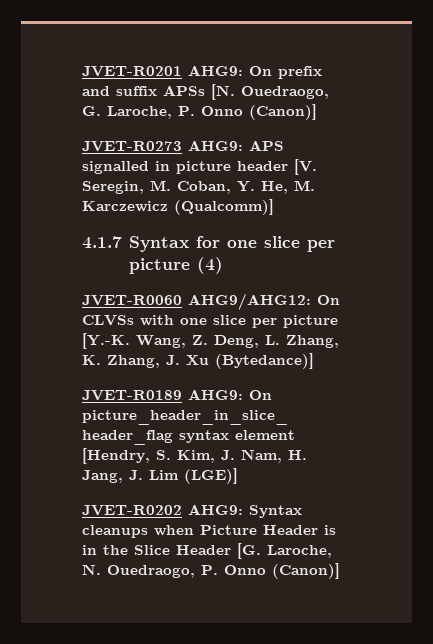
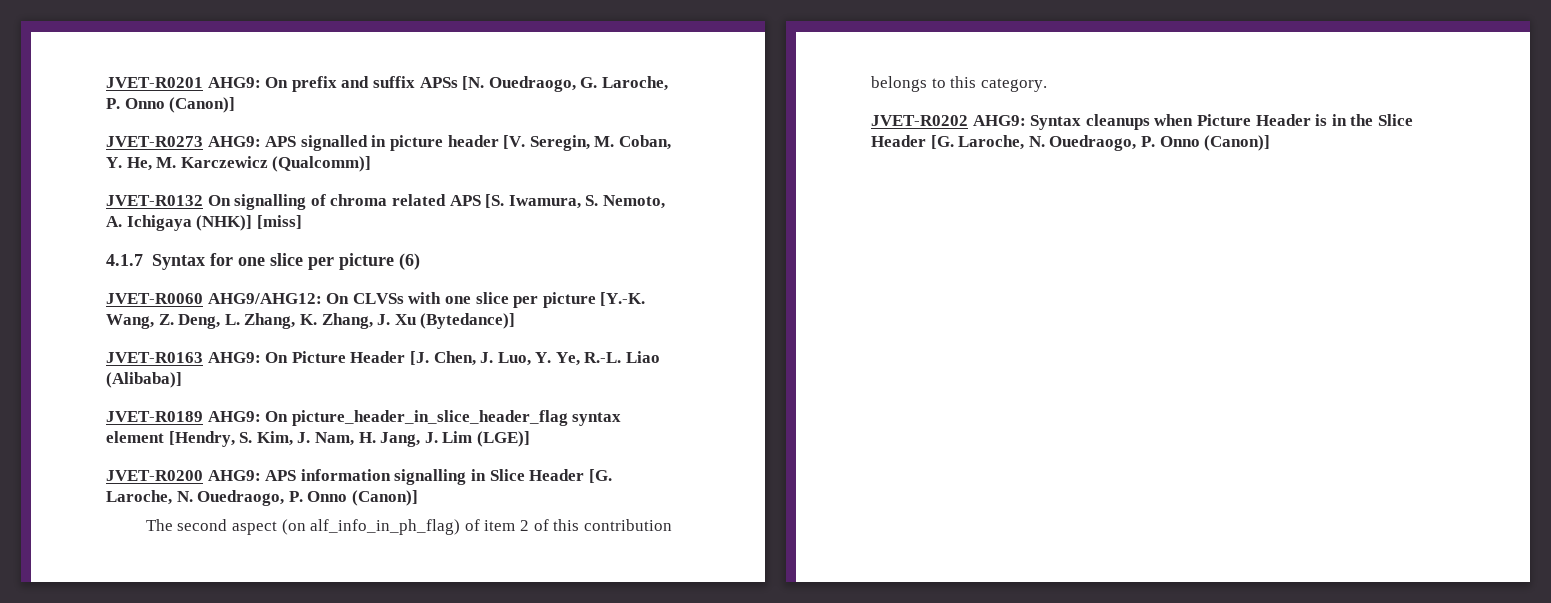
+ JVET-R0132 On signalling of chroma related APS [S. Iwamura, S. Nemoto, A. Ichigaya (NHK)] [miss]
- 4.1.7 Syntax for one slice per picture (4)
+ 4.1.7 Syntax for one slice per picture (6)
+ JVET-R0163 AHG9: On Picture Header [J. Chen, J. Luo, Y. Ye, R.-L. Liao (Alibaba)]
+ JVET-R0200 AHG9: APS information signalling in Slice Header [G. Laroche, N. Ouedraogo, P. Onno (Canon)]
+ The second aspect (on alf_info_in_ph_flag) of item 2 of this contribution belongs to this category.

